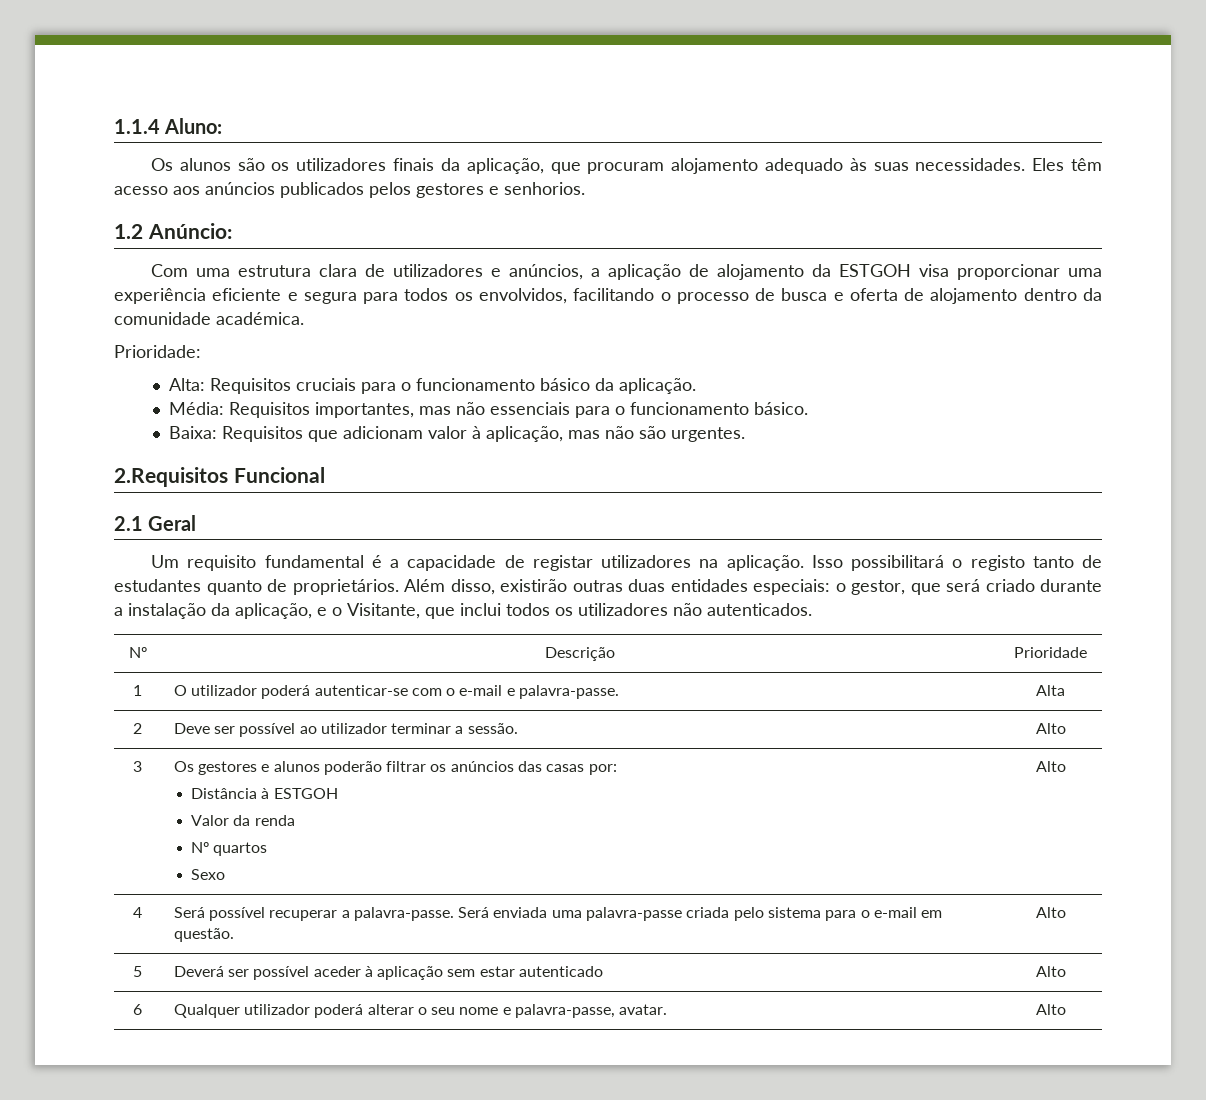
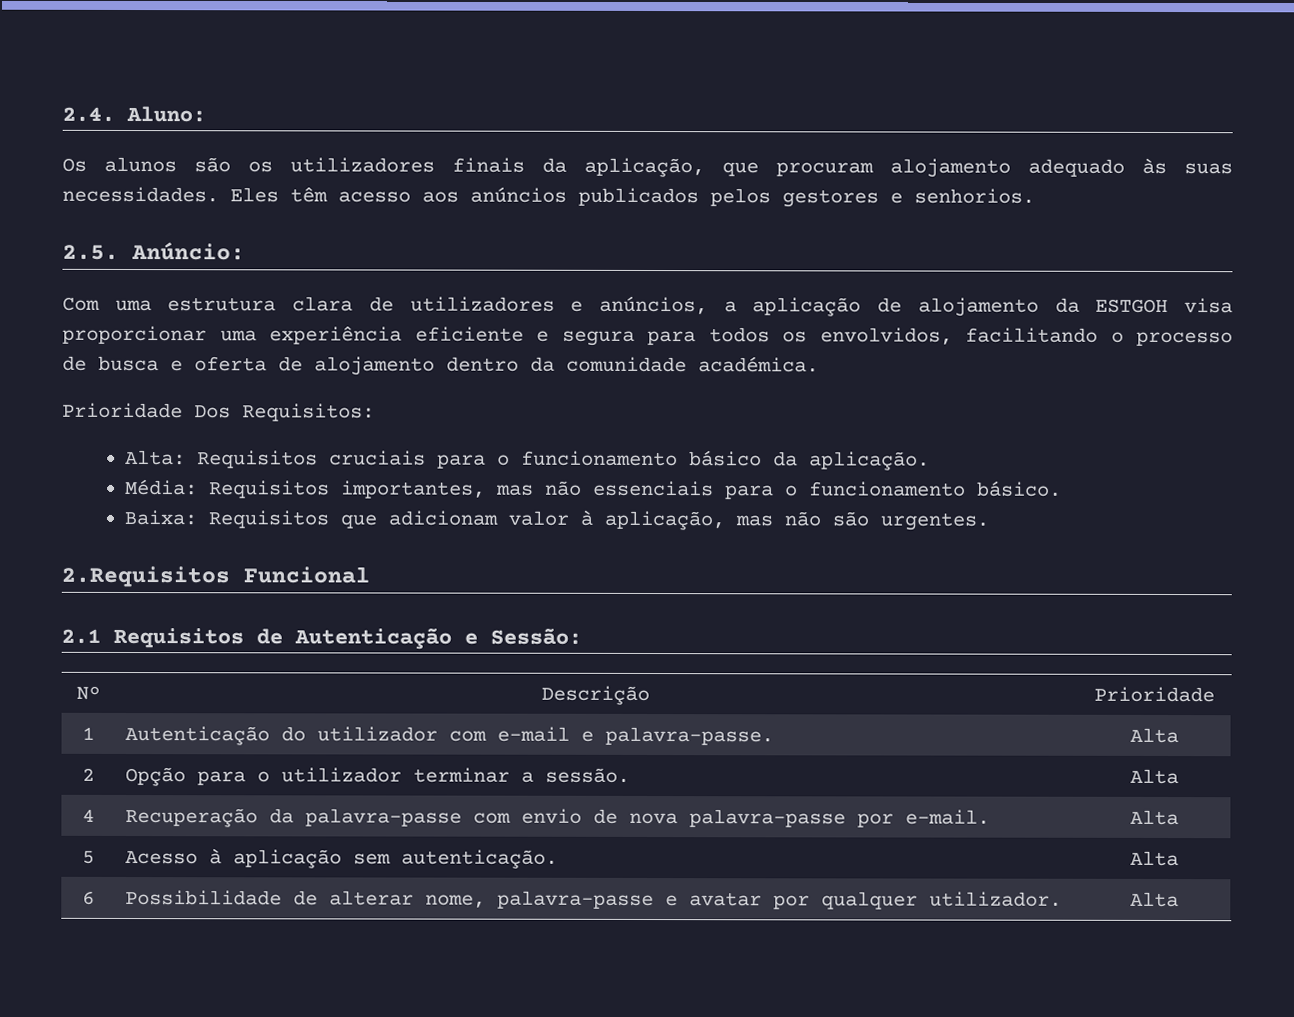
- 1.1.4 Aluno:
+ 2.4. Aluno:
- 1.2 Anúncio:
+ 2.5. Anúncio:
- Prioridade:
+ Prioridade Dos Requisitos:
- 2.1 Geral
- Um requisito fundamental é a capacidade de registar utilizadores na aplicação. Isso possibilitará o registo tanto de estudantes quanto de proprietários. Além disso, existirão outras duas entidades especiais: o gestor, que será criado durante a instalação da aplicação, e o Visitante, que inclui todos os utilizadores não autenticados.
+ 2.1 Requisitos de Autenticação e Sessão:
  Nº | Descrição | Prioridade
- 1 | O utilizador poderá autenticar-se com o e-mail e palavra-passe. | Alta
+ 1 | Autenticação do utilizador com e-mail e palavra-passe. | Alta
- 2 | Deve ser possível ao utilizador terminar a sessão. | Alto
- 3 | Os gestores e alunos poderão filtrar os anúncios das casas por:
- Distância à ESTGOH
- Valor da renda
- Nº quartos
- Sexo | Alto
- 4 | Será possível recuperar a palavra-passe. Será enviada uma palavra-passe criada pelo sistema para o e-mail em questão. | Alto
- 5 | Deverá ser possível aceder à aplicação sem estar autenticado | Alto
- 6 | Qualquer utilizador poderá alterar o seu nome e palavra-passe, avatar. | Alto
+ 2 | Opção para o utilizador terminar a sessão. | Alta
+ 4 | Recuperação da palavra-passe com envio de nova palavra-passe por e-mail. | Alta
+ 5 | Acesso à aplicação sem autenticação. | Alta
+ 6 | Possibilidade de alterar nome, palavra-passe e avatar por qualquer utilizador. | Alta

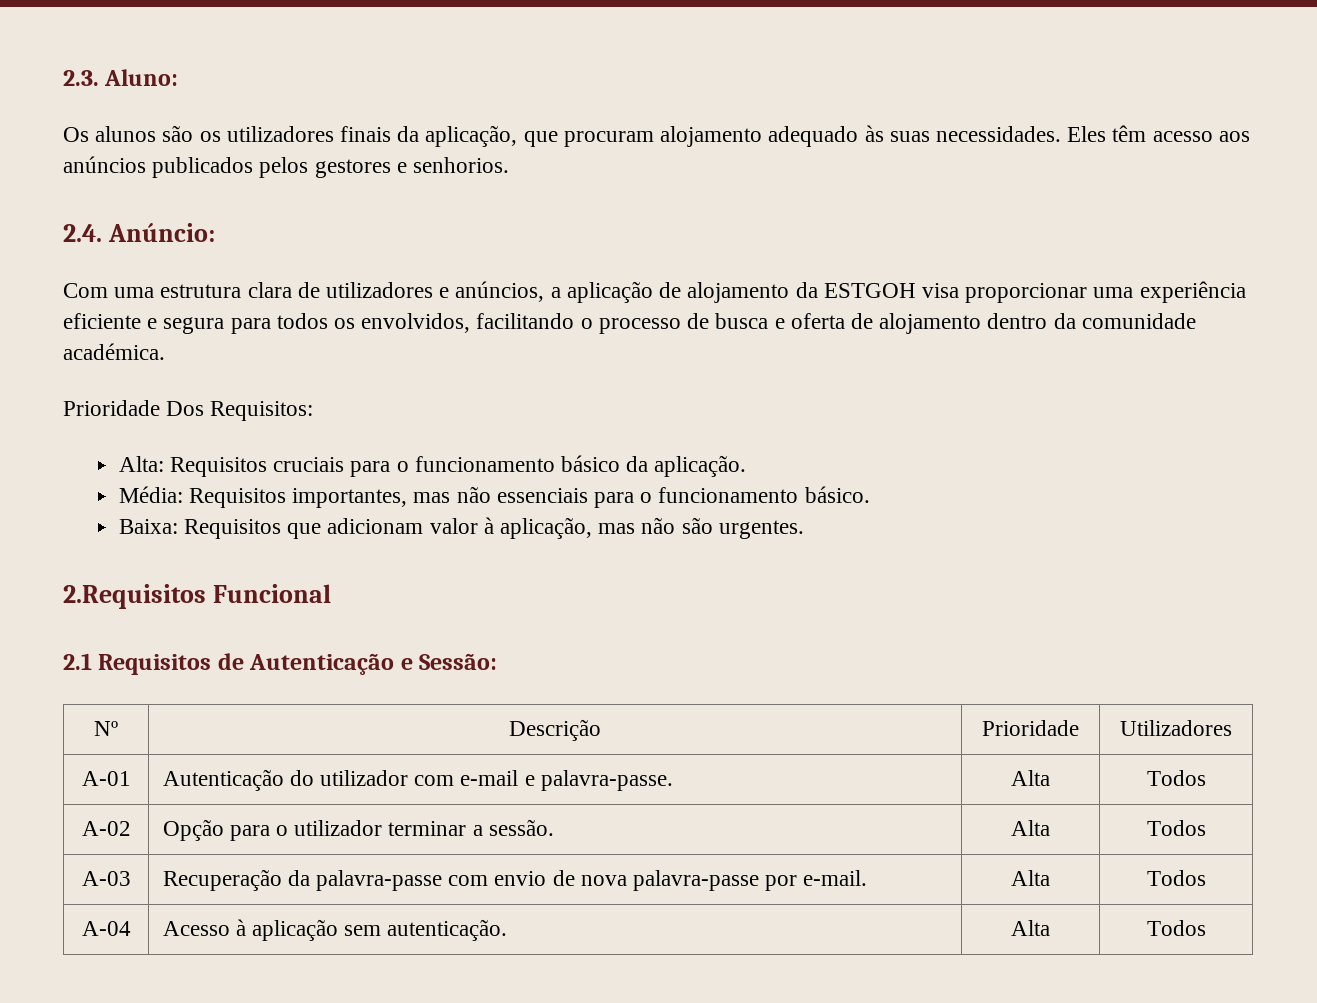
- 2.4. Aluno:
+ 2.3. Aluno:
- 2.5. Anúncio:
+ 2.4. Anúncio:
- Nº | Descrição | Prioridade
- 1 | Autenticação do utilizador com e-mail e palavra-passe. | Alta
- 2 | Opção para o utilizador terminar a sessão. | Alta
- 4 | Recuperação da palavra-passe com envio de nova palavra-passe por e-mail. | Alta
- 5 | Acesso à aplicação sem autenticação. | Alta
- 6 | Possibilidade de alterar nome, palavra-passe e avatar por qualquer utilizador. | Alta
+ Nº | Descrição | Prioridade | Utilizadores
+ A-01 | Autenticação do utilizador com e-mail e palavra-passe. | Alta | Todos
+ A-02 | Opção para o utilizador terminar a sessão. | Alta | Todos
+ A-03 | Recuperação da palavra-passe com envio de nova palavra-passe por e-mail. | Alta | Todos
+ A-04 | Acesso à aplicação sem autenticação. | Alta | Todos

